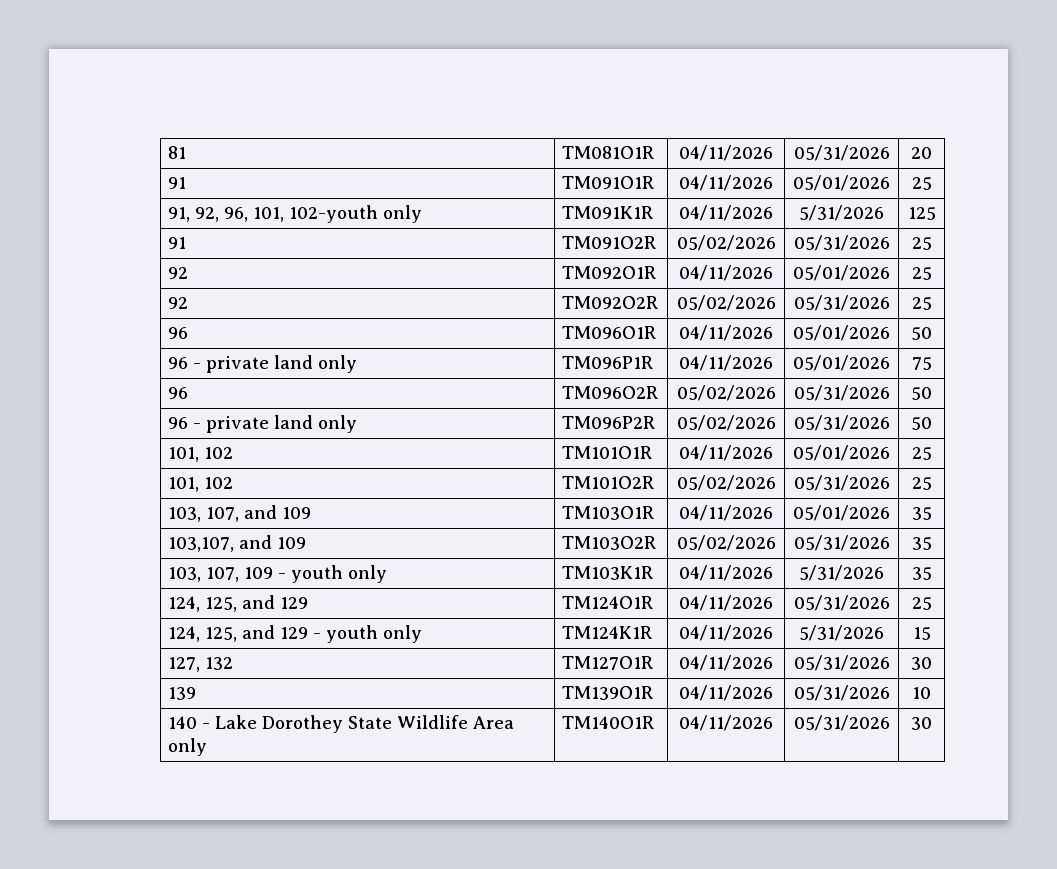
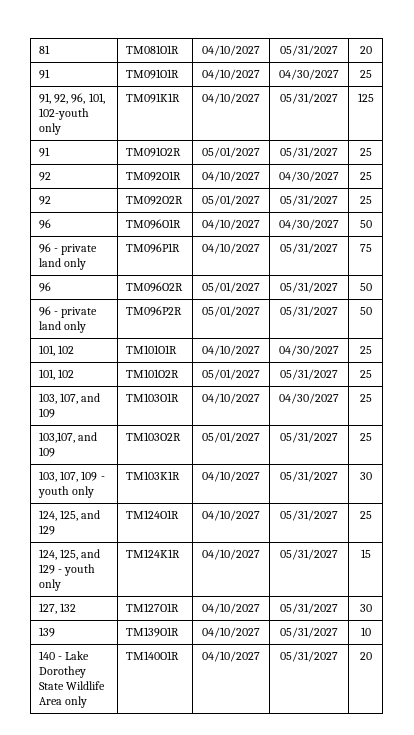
- 81 | TM081O1R | 04/11/2026 | 05/31/2026 | 20
+ 81 | TM081O1R | 04/10/2027 | 05/31/2027 | 20
- 91 | TM091O1R | 04/11/2026 | 05/01/2026 | 25
+ 91 | TM091O1R | 04/10/2027 | 04/30/2027 | 25
- 91, 92, 96, 101, 102-youth only | TM091K1R | 04/11/2026 | 5/31/2026 | 125
+ 91, 92, 96, 101, 102-youth only | TM091K1R | 04/10/2027 | 05/31/2027 | 125
- 91 | TM091O2R | 05/02/2026 | 05/31/2026 | 25
+ 91 | TM091O2R | 05/01/2027 | 05/31/2027 | 25
- 92 | TM092O1R | 04/11/2026 | 05/01/2026 | 25
+ 92 | TM092O1R | 04/10/2027 | 04/30/2027 | 25
- 92 | TM092O2R | 05/02/2026 | 05/31/2026 | 25
+ 92 | TM092O2R | 05/01/2027 | 05/31/2027 | 25
- 96 | TM096O1R | 04/11/2026 | 05/01/2026 | 50
+ 96 | TM096O1R | 04/10/2027 | 04/30/2027 | 50
- 96 - private land only | TM096P1R | 04/11/2026 | 05/01/2026 | 75
+ 96 - private land only | TM096P1R | 04/10/2027 | 05/31/2027 | 75
- 96 | TM096O2R | 05/02/2026 | 05/31/2026 | 50
+ 96 | TM096O2R | 05/01/2027 | 05/31/2027 | 50
- 96 - private land only | TM096P2R | 05/02/2026 | 05/31/2026 | 50
+ 96 - private land only | TM096P2R | 05/01/2027 | 05/31/2027 | 50
- 101, 102 | TM101O1R | 04/11/2026 | 05/01/2026 | 25
+ 101, 102 | TM101O1R | 04/10/2027 | 04/30/2027 | 25
- 101, 102 | TM101O2R | 05/02/2026 | 05/31/2026 | 25
+ 101, 102 | TM101O2R | 05/01/2027 | 05/31/2027 | 25
- 103, 107, and 109 | TM103O1R | 04/11/2026 | 05/01/2026 | 35
+ 103, 107, and 109 | TM103O1R | 04/10/2027 | 04/30/2027 | 25
- 103,107, and 109 | TM103O2R | 05/02/2026 | 05/31/2026 | 35
+ 103,107, and 109 | TM103O2R | 05/01/2027 | 05/31/2027 | 25
- 103, 107, 109 - youth only | TM103K1R | 04/11/2026 | 5/31/2026 | 35
+ 103, 107, 109 - youth only | TM103K1R | 04/10/2027 | 05/31/2027 | 30
- 124, 125, and 129 | TM124O1R | 04/11/2026 | 05/31/2026 | 25
+ 124, 125, and 129 | TM124O1R | 04/10/2027 | 05/31/2027 | 25
- 124, 125, and 129 - youth only | TM124K1R | 04/11/2026 | 5/31/2026 | 15
+ 124, 125, and 129 - youth only | TM124K1R | 04/10/2027 | 05/31/2027 | 15
- 127, 132 | TM127O1R | 04/11/2026 | 05/31/2026 | 30
+ 127, 132 | TM127O1R | 04/10/2027 | 05/31/2027 | 30
- 139 | TM139O1R | 04/11/2026 | 05/31/2026 | 10
+ 139 | TM139O1R | 04/10/2027 | 05/31/2027 | 10
- 140 - Lake Dorothey State Wildlife Area only | TM140O1R | 04/11/2026 | 05/31/2026 | 30
+ 140 - Lake Dorothey State Wildlife Area only | TM140O1R | 04/10/2027 | 05/31/2027 | 20

